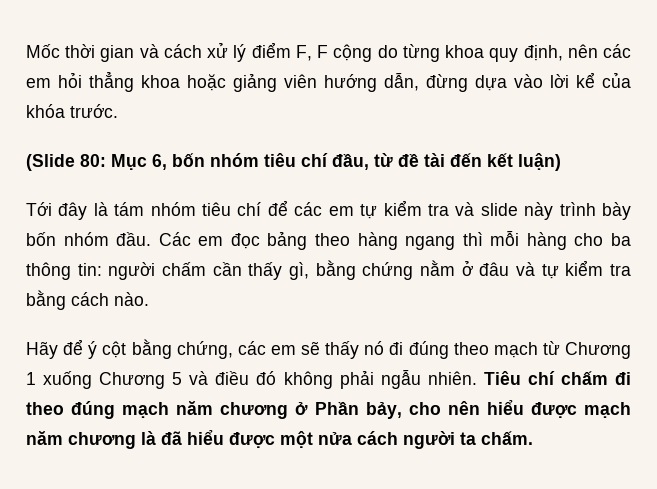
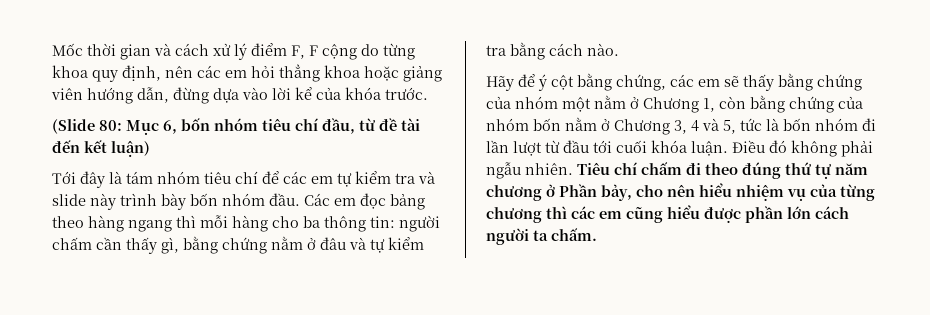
- Hãy để ý cột bằng chứng, các em sẽ thấy nó đi đúng theo mạch từ Chương 1 xuống Chương 5 và điều đó không phải ngẫu nhiên.
+ Hãy để ý cột bằng chứng, các em sẽ thấy bằng chứng của nhóm một nằm ở Chương 1, còn bằng chứng của nhóm bốn nằm ở Chương 3, 4 và 5, tức là bốn nhóm đi lần lượt từ đầu tới cuối khóa luận. Điều đó không phải ngẫu nhiên.
- Tiêu chí chấm đi theo đúng mạch năm chương ở Phần bảy, cho nên hiểu được mạch năm chương là đã hiểu được một nửa cách người ta chấm.
+ Tiêu chí chấm đi theo đúng thứ tự năm chương ở Phần bảy, cho nên hiểu nhiệm vụ của từng chương thì các em cũng hiểu được phần lớn cách người ta chấm.

